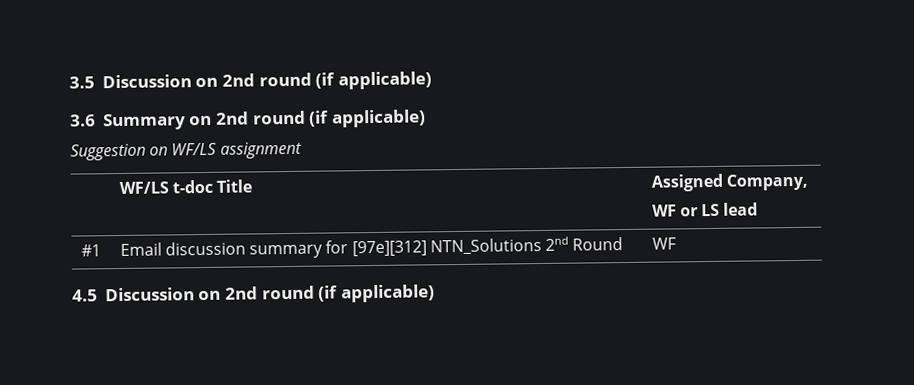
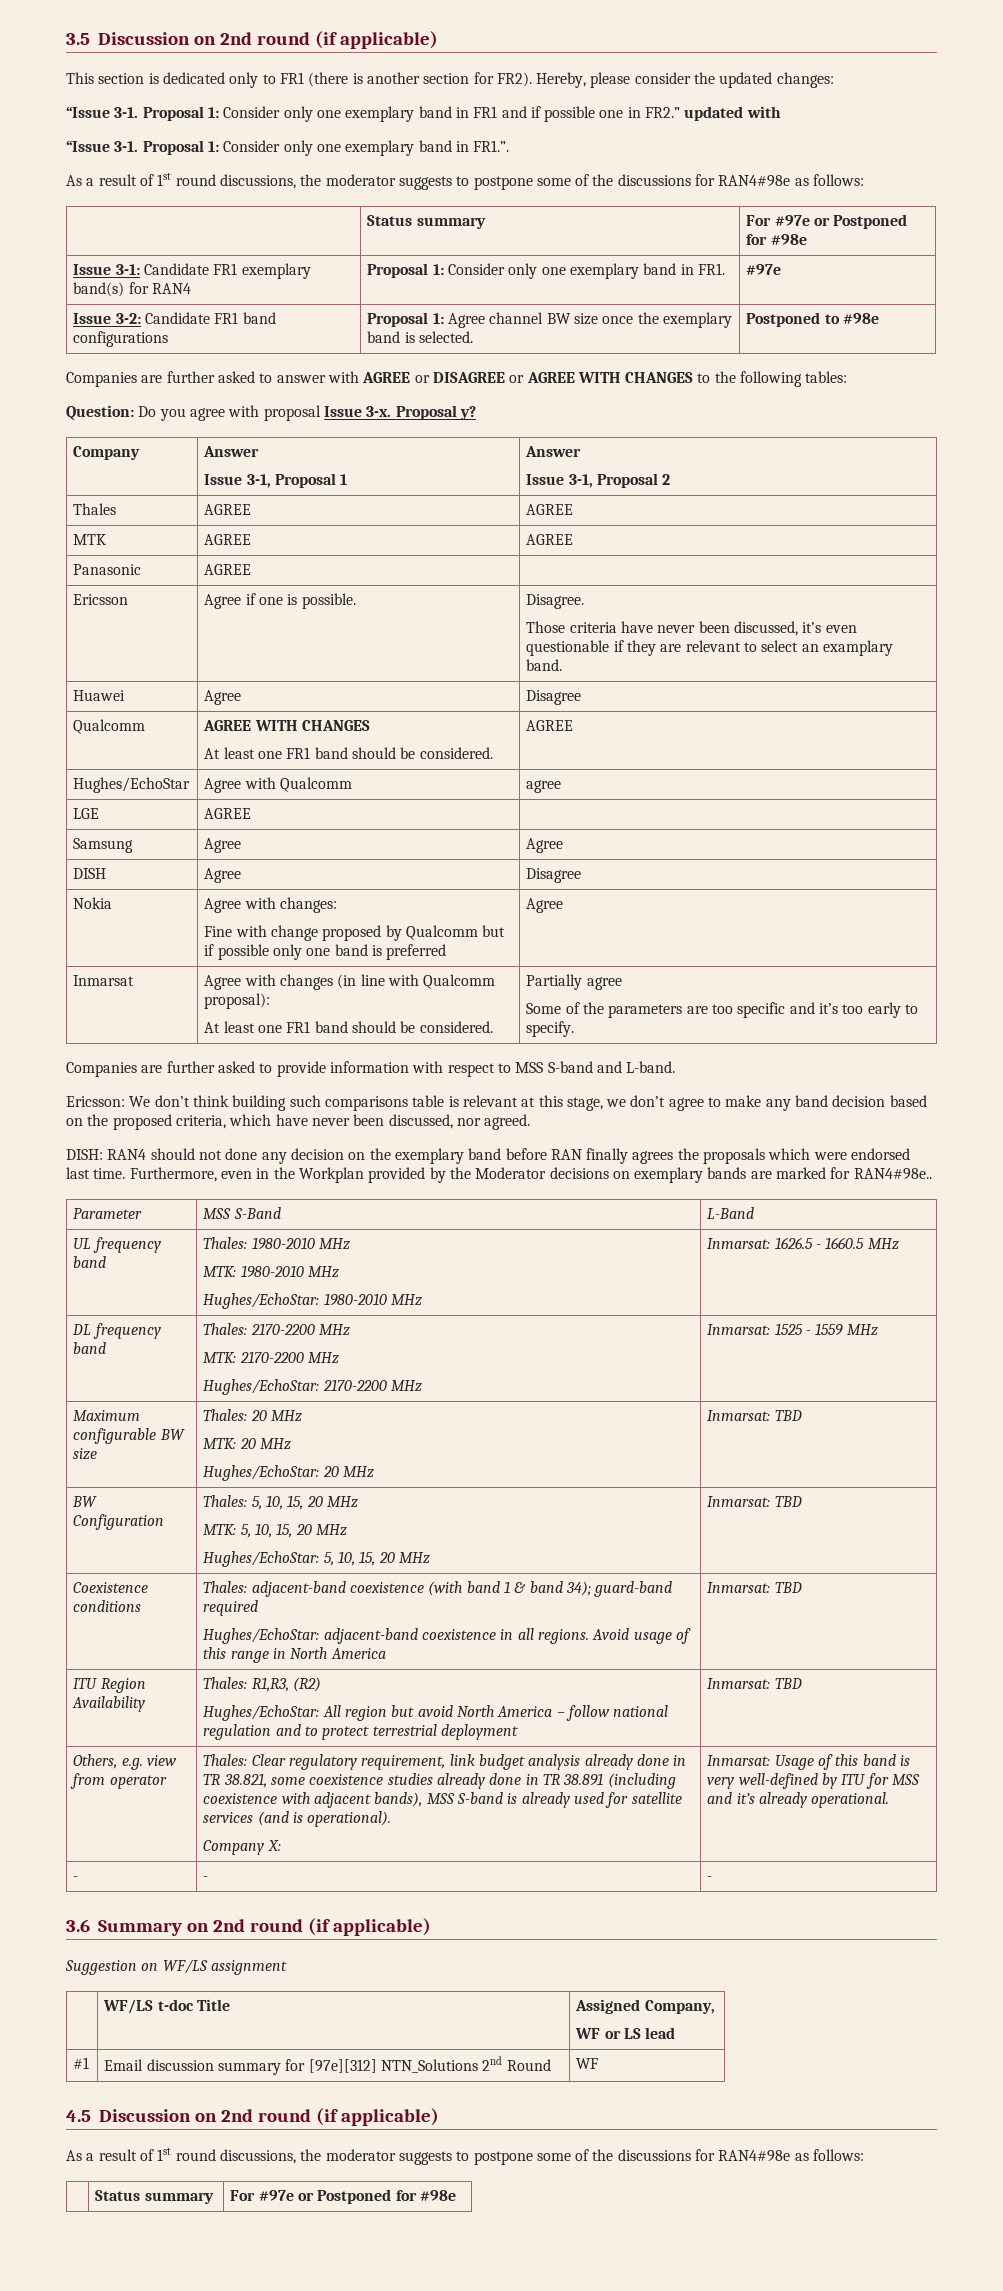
+ This section is dedicated only to FR1 (there is another section for FR2). Hereby, please consider the updated changes:
+ “Issue 3-1. Proposal 1: Consider only one exemplary band in FR1 and if possible one in FR2.” updated with
+ “Issue 3-1. Proposal 1: Consider only one exemplary band in FR1.”.
+ As a result of 1st round discussions, the moderator suggests to postpone some of the discussions for RAN4#98e as follows:
+ | Status summary | For #97e or Postponed for #98e
+ Issue 3-1: Candidate FR1 exemplary band(s) for RAN4 | Proposal 1: Consider only one exemplary band in FR1. | #97e
+ Issue 3-2: Candidate FR1 band configurations | Proposal 1: Agree channel BW size once the exemplary band is selected. | Postponed to #98e
+ Companies are further asked to answer with AGREE or DISAGREE or AGREE WITH CHANGES to the following tables:
+ Question: Do you agree with proposal Issue 3-x. Proposal y?
+ Company | Answer
+ Issue 3-1, Proposal 1 | Answer
+ Issue 3-1, Proposal 2
+ Thales | AGREE | AGREE
+ MTK | AGREE | AGREE
+ Panasonic | AGREE |
+ Ericsson | Agree if one is possible. | Disagree.
+ Those criteria have never been discussed, it’s even questionable if they are relevant to select an examplary band.
+ Huawei | Agree | Disagree
+ Qualcomm | AGREE WITH CHANGES
+ At least one FR1 band should be considered. | AGREE
+ Hughes/EchoStar | Agree with Qualcomm | agree
+ LGE | AGREE |
+ Samsung | Agree | Agree
+ DISH | Agree | Disagree
+ Nokia | Agree with changes:
+ Fine with change proposed by Qualcomm but if possible only one band is preferred | Agree
+ Inmarsat | Agree with changes (in line with Qualcomm proposal):
+ At least one FR1 band should be considered. | Partially agree
+ Some of the parameters are too specific and it’s too early to specify.
+ Companies are further asked to provide information with respect to MSS S-band and L-band.
+ Ericsson: We don’t think building such comparisons table is relevant at this stage, we don’t agree to make any band decision based on the proposed criteria, which have never been discussed, nor agreed.
+ DISH: RAN4 should not done any decision on the exemplary band before RAN finally agrees the proposals which were endorsed last time. Furthermore, even in the Workplan provided by the Moderator decisions on exemplary bands are marked for RAN4#98e..
+ Parameter | MSS S-Band | L-Band
+ UL frequency band | Thales: 1980-2010 MHz
+ MTK: 1980-2010 MHz
+ Hughes/EchoStar: 1980-2010 MHz | Inmarsat: 1626.5 - 1660.5 MHz
+ DL frequency band | Thales: 2170-2200 MHz
+ MTK: 2170-2200 MHz
+ Hughes/EchoStar: 2170-2200 MHz | Inmarsat: 1525 - 1559 MHz
+ Maximum configurable BW size | Thales: 20 MHz
+ MTK: 20 MHz
+ Hughes/EchoStar: 20 MHz | Inmarsat: TBD
+ BW Configuration | Thales: 5, 10, 15, 20 MHz
+ MTK: 5, 10, 15, 20 MHz
+ Hughes/EchoStar: 5, 10, 15, 20 MHz | Inmarsat: TBD
+ Coexistence conditions | Thales: adjacent-band coexistence (with band 1 & band 34); guard-band required
+ Hughes/EchoStar: adjacent-band coexistence in all regions. Avoid usage of this range in North America | Inmarsat: TBD
+ ITU Region Availability | Thales: R1,R3, (R2)
+ Hughes/EchoStar: All region but avoid North America – follow national regulation and to protect terrestrial deployment | Inmarsat: TBD
+ Others, e.g. view from operator | Thales: Clear regulatory requirement, link budget analysis already done in TR 38.821, some coexistence studies already done in TR 38.891 (including coexistence with adjacent bands), MSS S-band is already used for satellite services (and is operational).
+ Company X: | Inmarsat: Usage of this band is very well-defined by ITU for MSS and it’s already operational.
+ - | - | -
  4.5 Discussion on 2nd round (if applicable)
+ As a result of 1st round discussions, the moderator suggests to postpone some of the discussions for RAN4#98e as follows:
+ | Status summary | For #97e or Postponed for #98e

